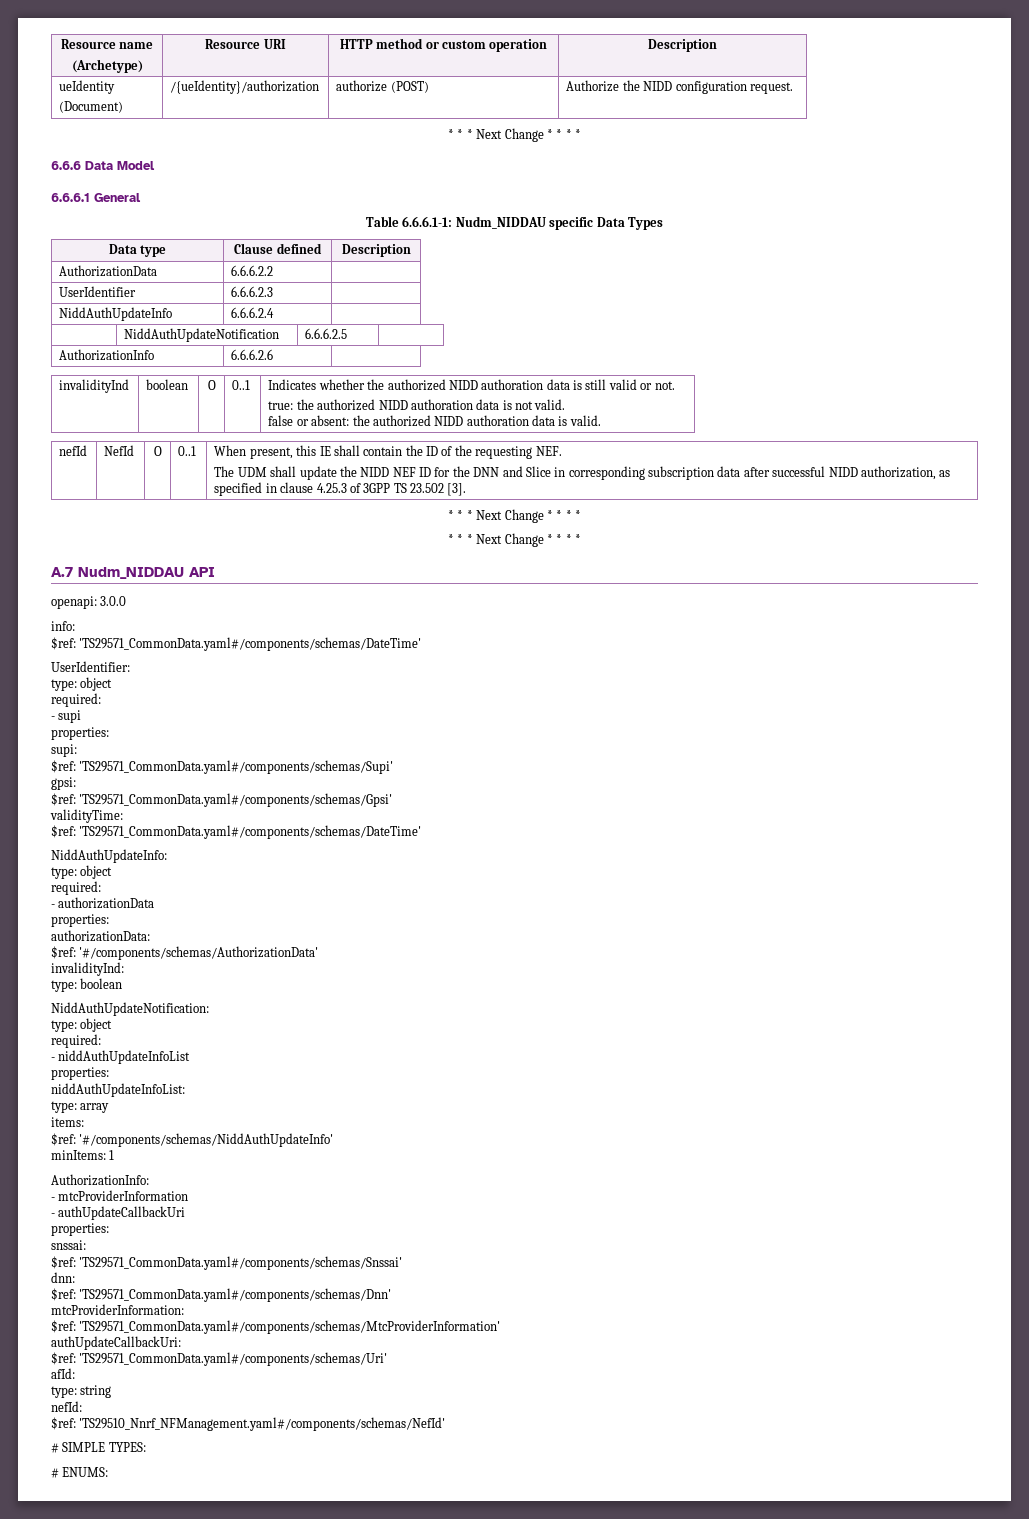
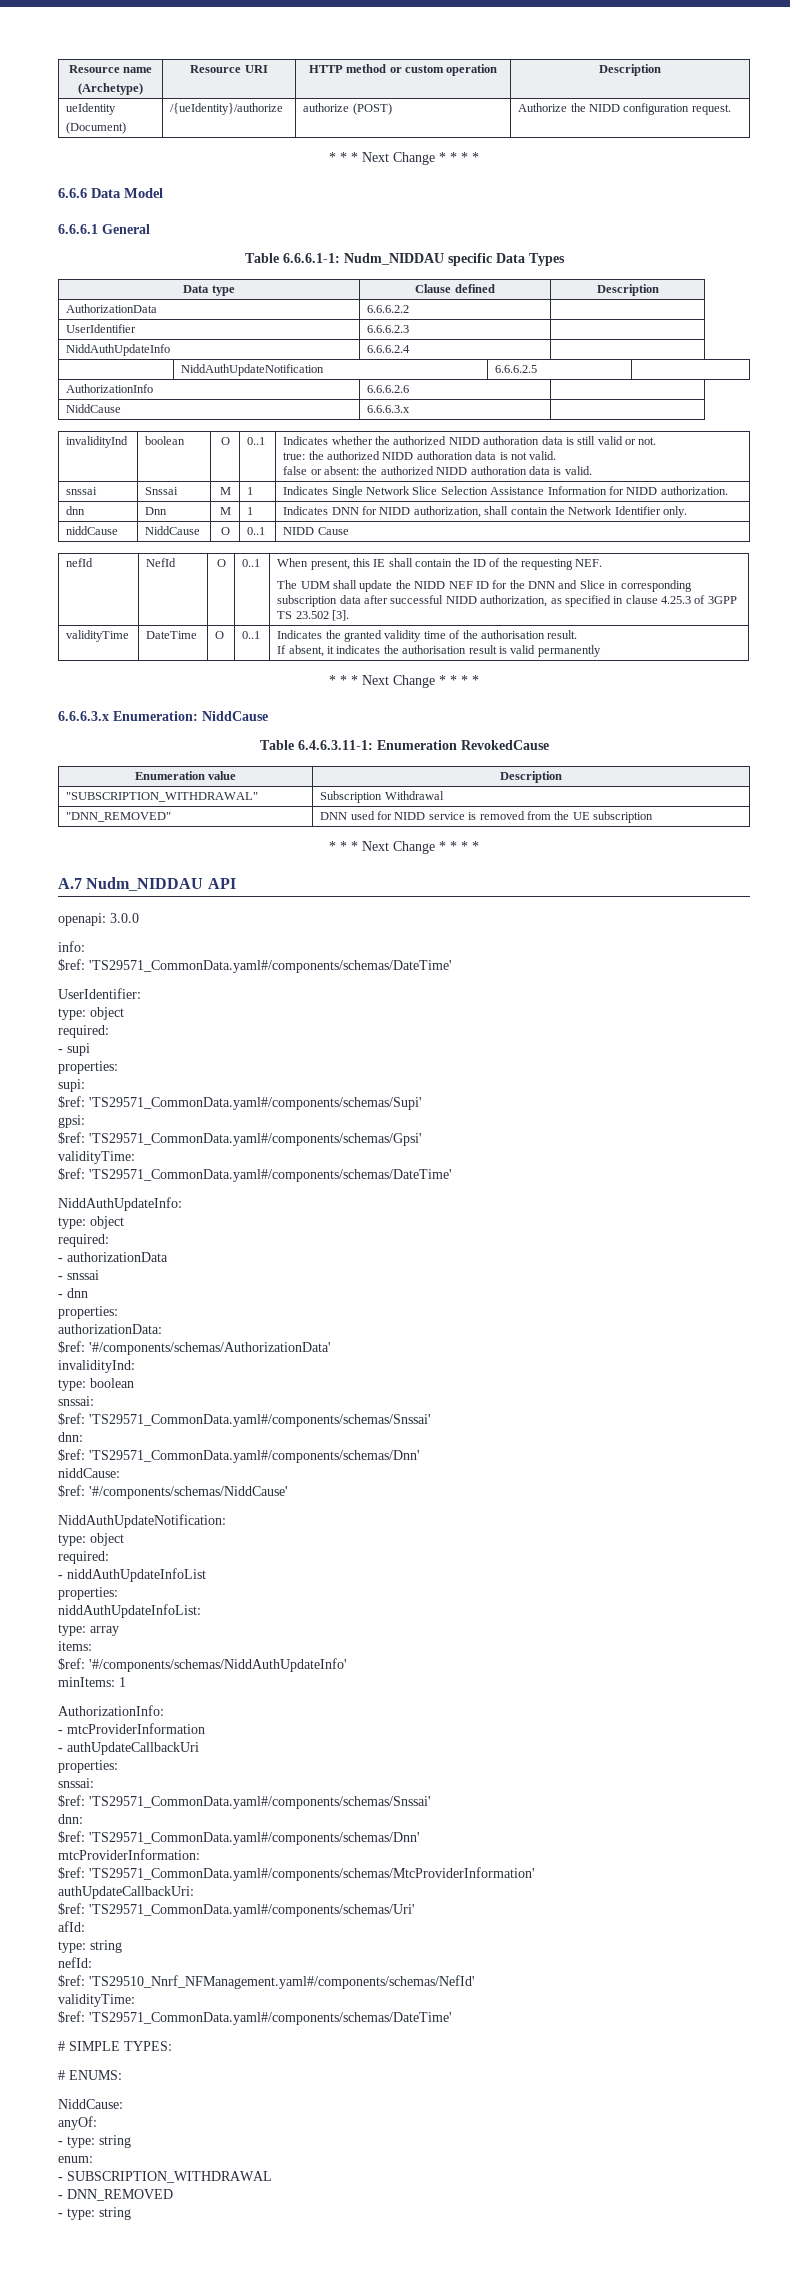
  ueIdentity
- (Document) | /{ueIdentity}/authorization | authorize (POST) | Authorize the NIDD configuration request.
+ (Document) | /{ueIdentity}/authorize | authorize (POST) | Authorize the NIDD configuration request.
+ NiddCause | 6.6.6.3.x |
+ snssai | Snssai | M | 1 | Indicates Single Network Slice Selection Assistance Information for NIDD authorization.
+ dnn | Dnn | M | 1 | Indicates DNN for NIDD authorization, shall contain the Network Identifier only.
+ niddCause | NiddCause | O | 0..1 | NIDD Cause
  The UDM shall update the NIDD NEF ID for the DNN and Slice in corresponding subscription data after successful NIDD authorization, as specified in clause 4.25.3 of 3GPP TS 23.502 [3].
+ validityTime | DateTime | O | 0..1 | Indicates the granted validity time of the authorisation result.
+ If absent, it indicates the authorisation result is valid permanently
  * * * Next Change * * * *
+ 6.6.6.3.x Enumeration: NiddCause
+ Table 6.4.6.3.11-1: Enumeration RevokedCause
+ Enumeration value | Description
+ "SUBSCRIPTION_WITHDRAWAL" | Subscription Withdrawal
+ "DNN_REMOVED" | DNN used for NIDD service is removed from the UE subscription
+ - snssai
+ - dnn
  type: boolean
+ snssai:
+ $ref: 'TS29571_CommonData.yaml#/components/schemas/Snssai'
+ dnn:
+ $ref: 'TS29571_CommonData.yaml#/components/schemas/Dnn'
+ niddCause:
+ $ref: '#/components/schemas/NiddCause'
  $ref: 'TS29510_Nnrf_NFManagement.yaml#/components/schemas/NefId'
+ validityTime:
+ $ref: 'TS29571_CommonData.yaml#/components/schemas/DateTime'
+ NiddCause:
+ anyOf:
+ - type: string
+ enum:
+ - SUBSCRIPTION_WITHDRAWAL
+ - DNN_REMOVED
+ - type: string

